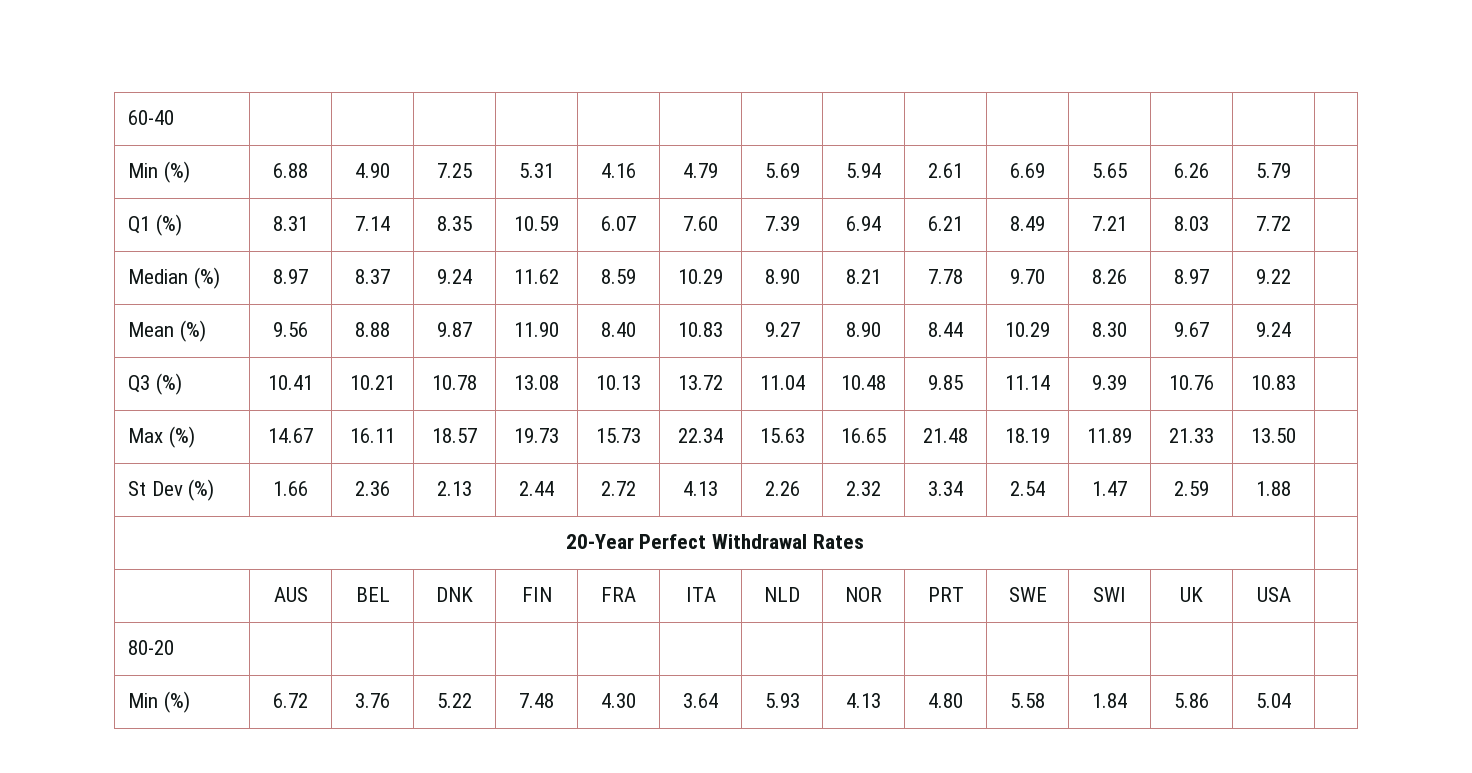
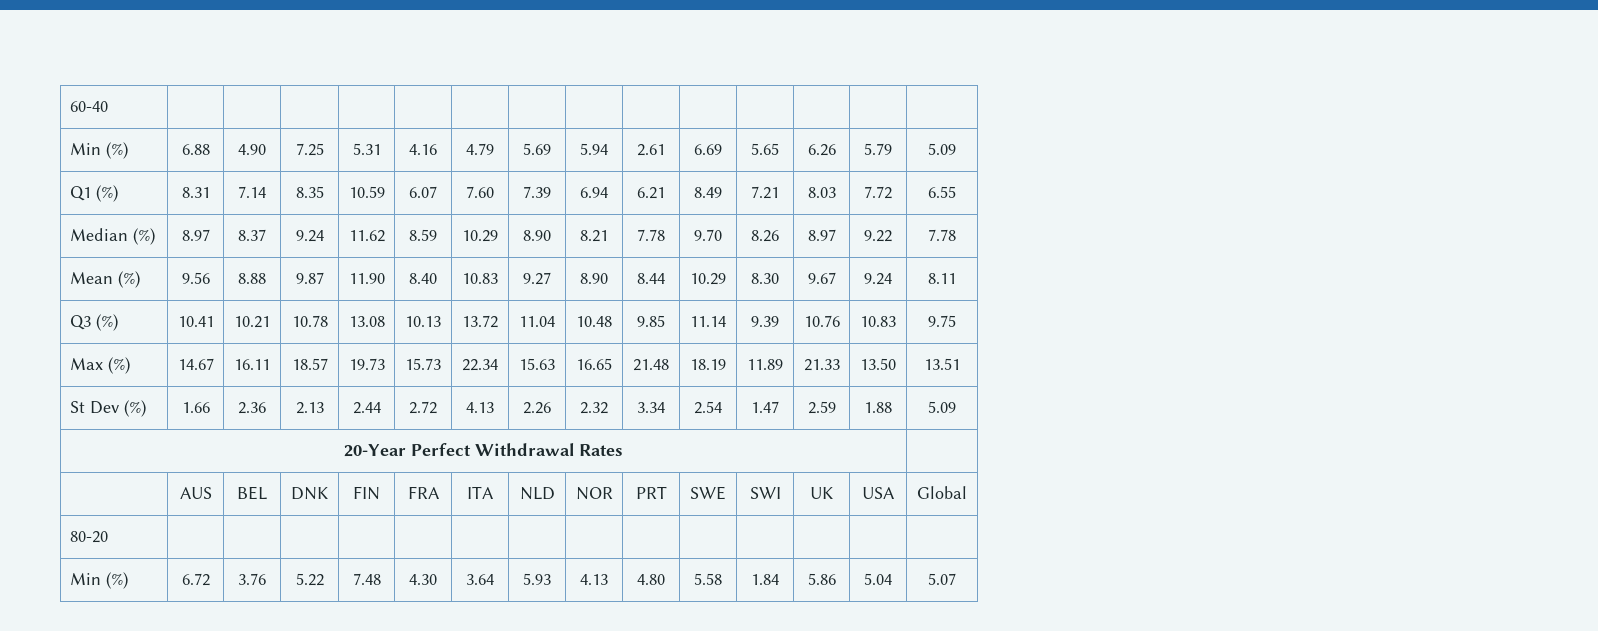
- Min (%) | 6.88 | 4.90 | 7.25 | 5.31 | 4.16 | 4.79 | 5.69 | 5.94 | 2.61 | 6.69 | 5.65 | 6.26 | 5.79 |
+ Min (%) | 6.88 | 4.90 | 7.25 | 5.31 | 4.16 | 4.79 | 5.69 | 5.94 | 2.61 | 6.69 | 5.65 | 6.26 | 5.79 | 5.09
- Q1 (%) | 8.31 | 7.14 | 8.35 | 10.59 | 6.07 | 7.60 | 7.39 | 6.94 | 6.21 | 8.49 | 7.21 | 8.03 | 7.72 |
+ Q1 (%) | 8.31 | 7.14 | 8.35 | 10.59 | 6.07 | 7.60 | 7.39 | 6.94 | 6.21 | 8.49 | 7.21 | 8.03 | 7.72 | 6.55
- Median (%) | 8.97 | 8.37 | 9.24 | 11.62 | 8.59 | 10.29 | 8.90 | 8.21 | 7.78 | 9.70 | 8.26 | 8.97 | 9.22 |
+ Median (%) | 8.97 | 8.37 | 9.24 | 11.62 | 8.59 | 10.29 | 8.90 | 8.21 | 7.78 | 9.70 | 8.26 | 8.97 | 9.22 | 7.78
- Mean (%) | 9.56 | 8.88 | 9.87 | 11.90 | 8.40 | 10.83 | 9.27 | 8.90 | 8.44 | 10.29 | 8.30 | 9.67 | 9.24 |
+ Mean (%) | 9.56 | 8.88 | 9.87 | 11.90 | 8.40 | 10.83 | 9.27 | 8.90 | 8.44 | 10.29 | 8.30 | 9.67 | 9.24 | 8.11
- Q3 (%) | 10.41 | 10.21 | 10.78 | 13.08 | 10.13 | 13.72 | 11.04 | 10.48 | 9.85 | 11.14 | 9.39 | 10.76 | 10.83 |
+ Q3 (%) | 10.41 | 10.21 | 10.78 | 13.08 | 10.13 | 13.72 | 11.04 | 10.48 | 9.85 | 11.14 | 9.39 | 10.76 | 10.83 | 9.75
- Max (%) | 14.67 | 16.11 | 18.57 | 19.73 | 15.73 | 22.34 | 15.63 | 16.65 | 21.48 | 18.19 | 11.89 | 21.33 | 13.50 |
+ Max (%) | 14.67 | 16.11 | 18.57 | 19.73 | 15.73 | 22.34 | 15.63 | 16.65 | 21.48 | 18.19 | 11.89 | 21.33 | 13.50 | 13.51
- St Dev (%) | 1.66 | 2.36 | 2.13 | 2.44 | 2.72 | 4.13 | 2.26 | 2.32 | 3.34 | 2.54 | 1.47 | 2.59 | 1.88 |
+ St Dev (%) | 1.66 | 2.36 | 2.13 | 2.44 | 2.72 | 4.13 | 2.26 | 2.32 | 3.34 | 2.54 | 1.47 | 2.59 | 1.88 | 5.09
- | AUS | BEL | DNK | FIN | FRA | ITA | NLD | NOR | PRT | SWE | SWI | UK | USA |
+ | AUS | BEL | DNK | FIN | FRA | ITA | NLD | NOR | PRT | SWE | SWI | UK | USA | Global
- Min (%) | 6.72 | 3.76 | 5.22 | 7.48 | 4.30 | 3.64 | 5.93 | 4.13 | 4.80 | 5.58 | 1.84 | 5.86 | 5.04 |
+ Min (%) | 6.72 | 3.76 | 5.22 | 7.48 | 4.30 | 3.64 | 5.93 | 4.13 | 4.80 | 5.58 | 1.84 | 5.86 | 5.04 | 5.07

